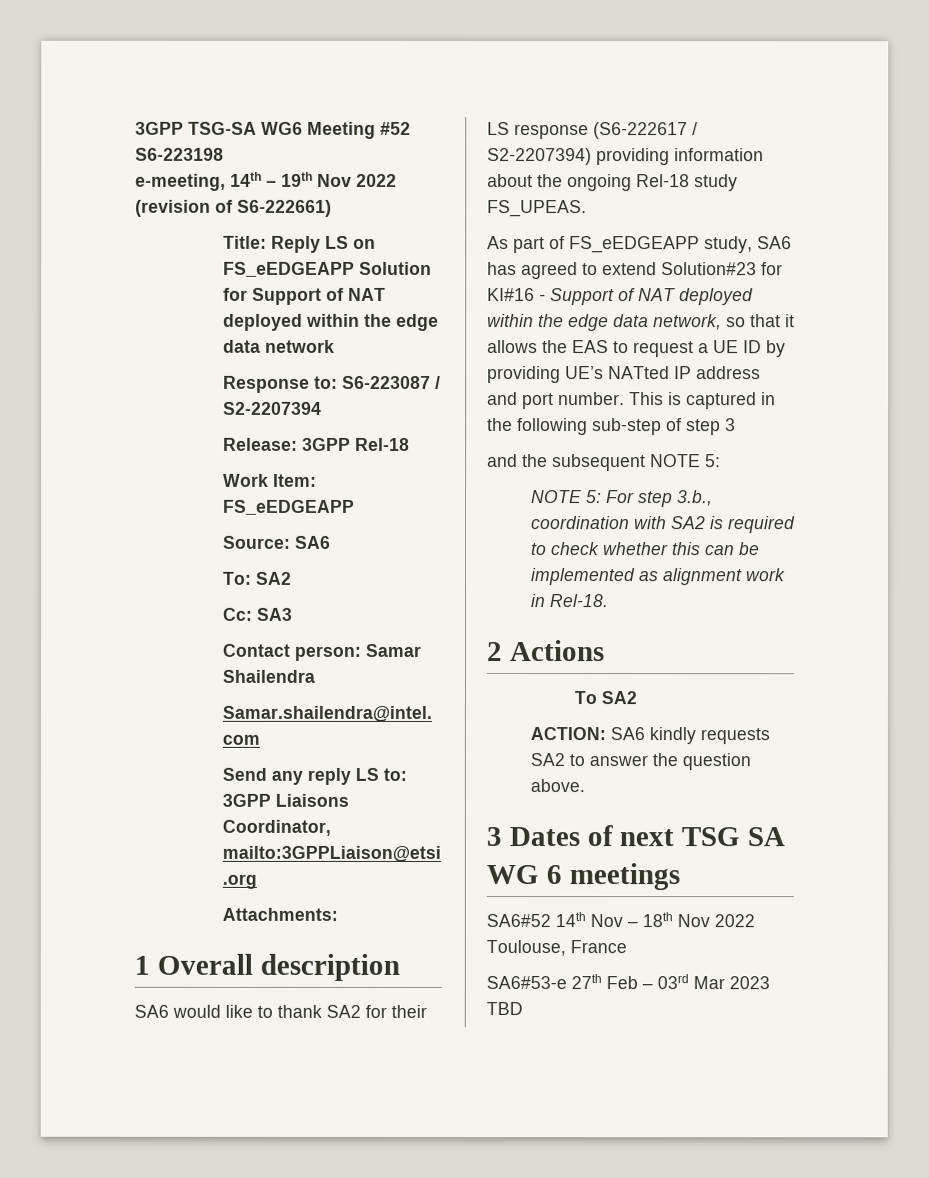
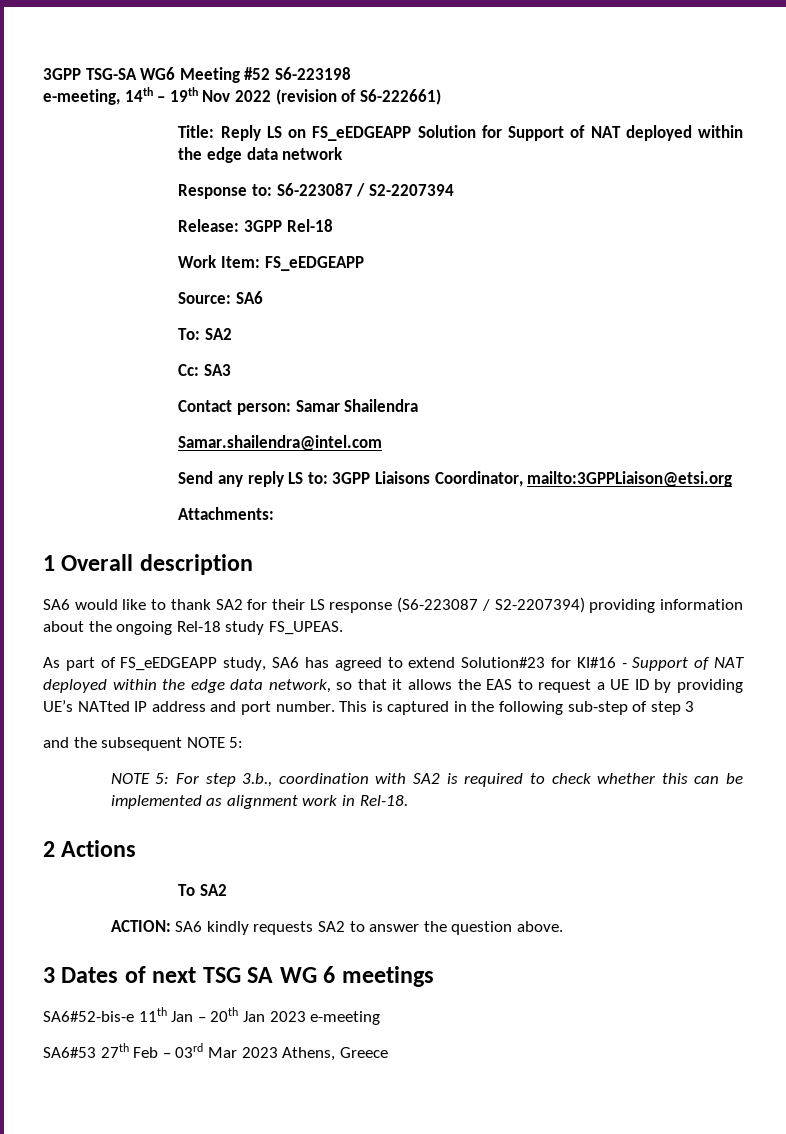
- SA6 would like to thank SA2 for their LS response (S6-222617 / S2-2207394) providing information about the ongoing Rel-18 study FS_UPEAS.
+ SA6 would like to thank SA2 for their LS response (S6-223087 / S2-2207394) providing information about the ongoing Rel-18 study FS_UPEAS.
- SA6#52 14th Nov – 18th Nov 2022 Toulouse, France
- SA6#53-e 27th Feb – 03rd Mar 2023 TBD
+ SA6#52-bis-e 11th Jan – 20th Jan 2023 e-meeting
+ SA6#53 27th Feb – 03rd Mar 2023 Athens, Greece

